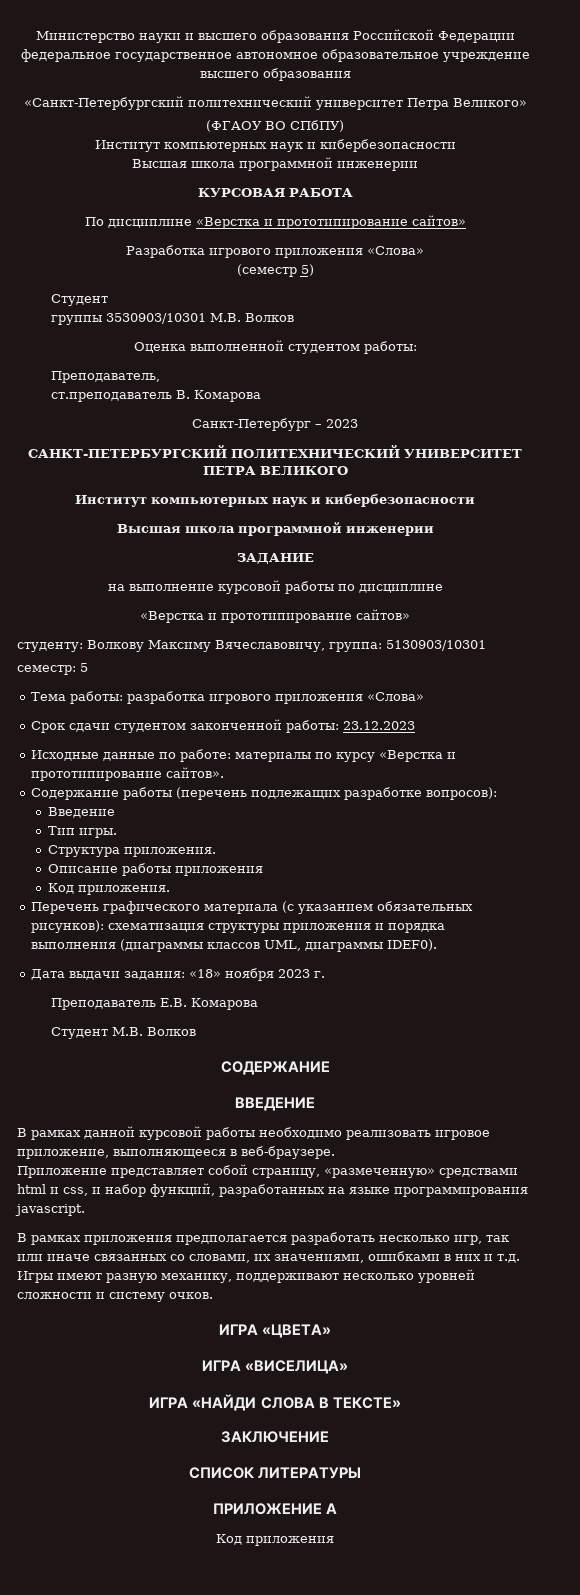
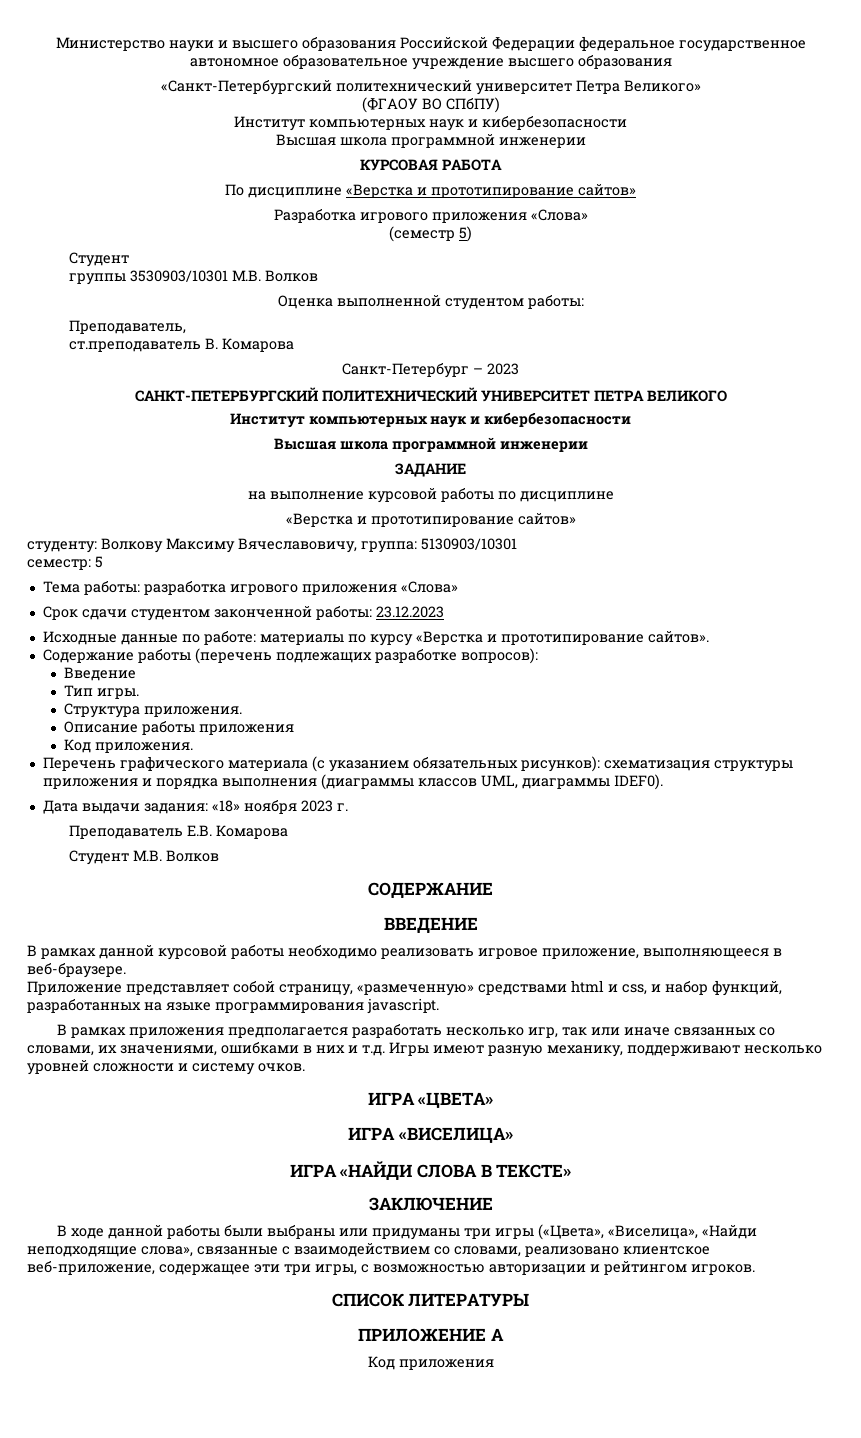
+ В ходе данной работы были выбраны или придуманы три игры («Цвета», «Виселица», «Найди неподходящие слова», связанные с взаимодействием со словами, реализовано клиентское веб-приложение, содержащее эти три игры, с возможностью авторизации и рейтингом игроков.

